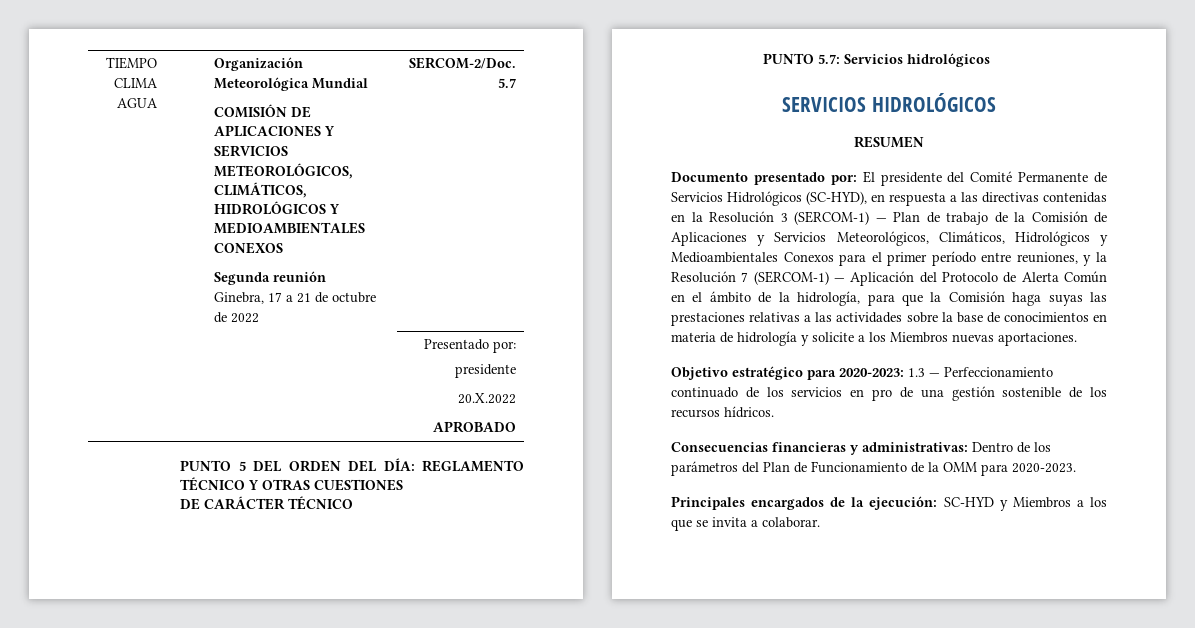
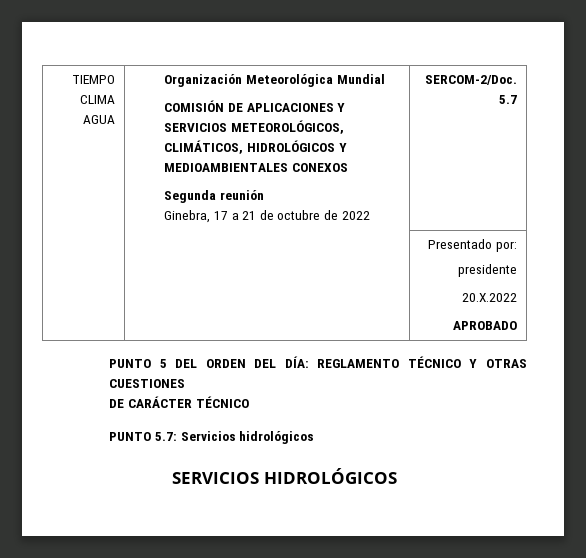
- RESUMEN
- Documento presentado por: El presidente del Comité Permanente de Servicios Hidrológicos (SC-HYD), en respuesta a las directivas contenidas en la Resolución 3 (SERCOM-1) — Plan de trabajo de la Comisión de Aplicaciones y Servicios Meteorológicos, Climáticos, Hidrológicos y Medioambientales Conexos para el primer período entre reuniones, y la Resolución 7 (SERCOM-1) — Aplicación del Protocolo de Alerta Común en el ámbito de la hidrología, para que la Comisión haga suyas las prestaciones relativas a las actividades sobre la base de conocimientos en materia de hidrología y solicite a los Miembros nuevas aportaciones.
- Objetivo estratégico para 2020-2023: 1.3 — Perfeccionamiento continuado de los servicios en pro de una gestión sostenible de los recursos hídricos.
- Consecuencias financieras y administrativas: Dentro de los parámetros del Plan de Funcionamiento de la OMM para 2020-2023.
- Principales encargados de la ejecución: SC-HYD y Miembros a los que se invita a colaborar.

